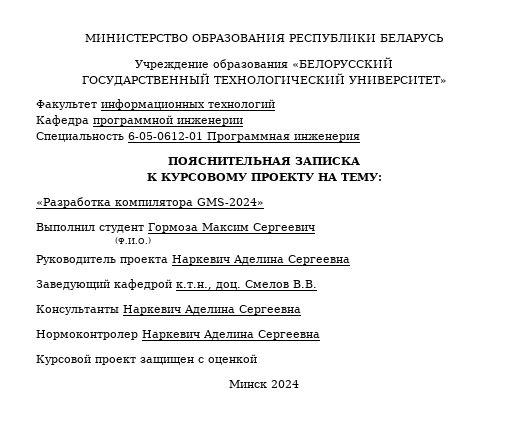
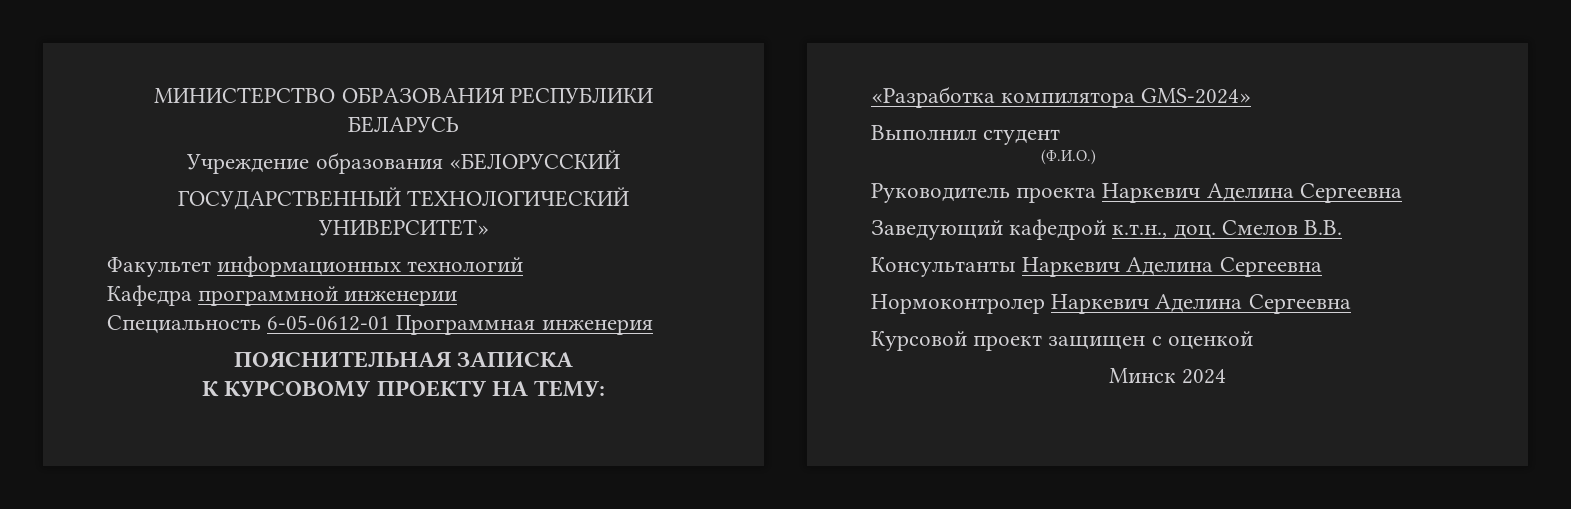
- Выполнил студент Гормоза Максим Сергеевич
+ Выполнил студент

